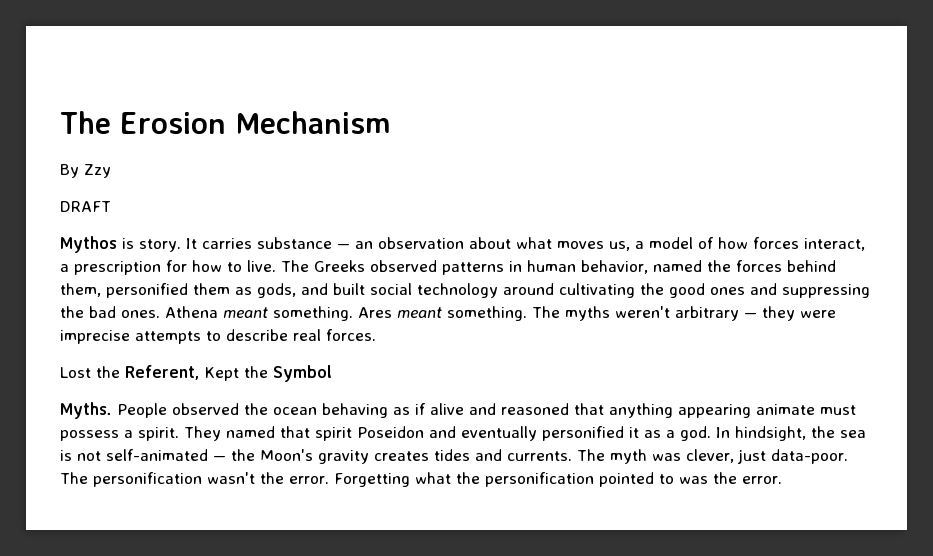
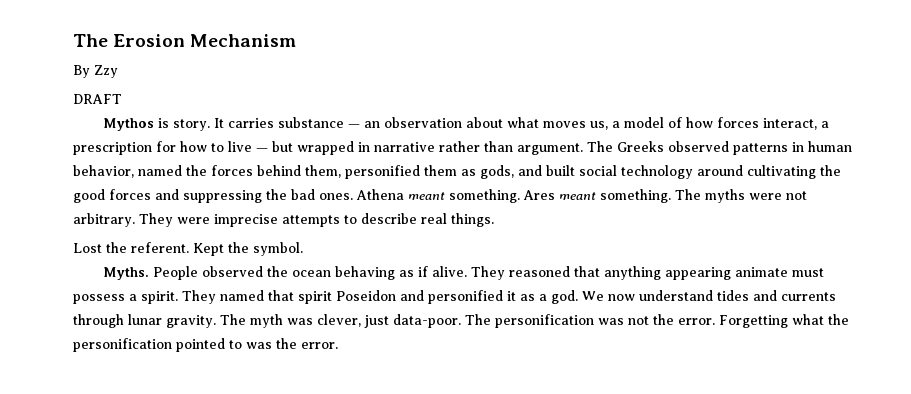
- It carries substance — an observation about what moves us, a model of how forces interact, a prescription for how to live.
+ It carries substance — an observation about what moves us, a model of how forces interact, a prescription for how to live — but wrapped in narrative rather than argument.
- The Greeks observed patterns in human behavior, named the forces behind them, personified them as gods, and built social technology around cultivating the good ones and suppressing the bad ones.
+ The Greeks observed patterns in human behavior, named the forces behind them, personified them as gods, and built social technology around cultivating the good forces and suppressing the bad ones.
- The myths weren't arbitrary — they were imprecise attempts to describe real forces.
+ The myths were not arbitrary. They were imprecise attempts to describe real things.
- Lost the Referent, Kept the Symbol
+ Lost the referent. Kept the symbol.
- People observed the ocean behaving as if alive and reasoned that anything appearing animate must possess a spirit.
+ People observed the ocean behaving as if alive. They reasoned that anything appearing animate must possess a spirit.
- They named that spirit Poseidon and eventually personified it as a god.
+ They named that spirit Poseidon and personified it as a god.
- In hindsight, the sea is not self-animated — the Moon's gravity creates tides and currents.
+ We now understand tides and currents through lunar gravity.
- The personification wasn't the error.
+ The personification was not the error.

